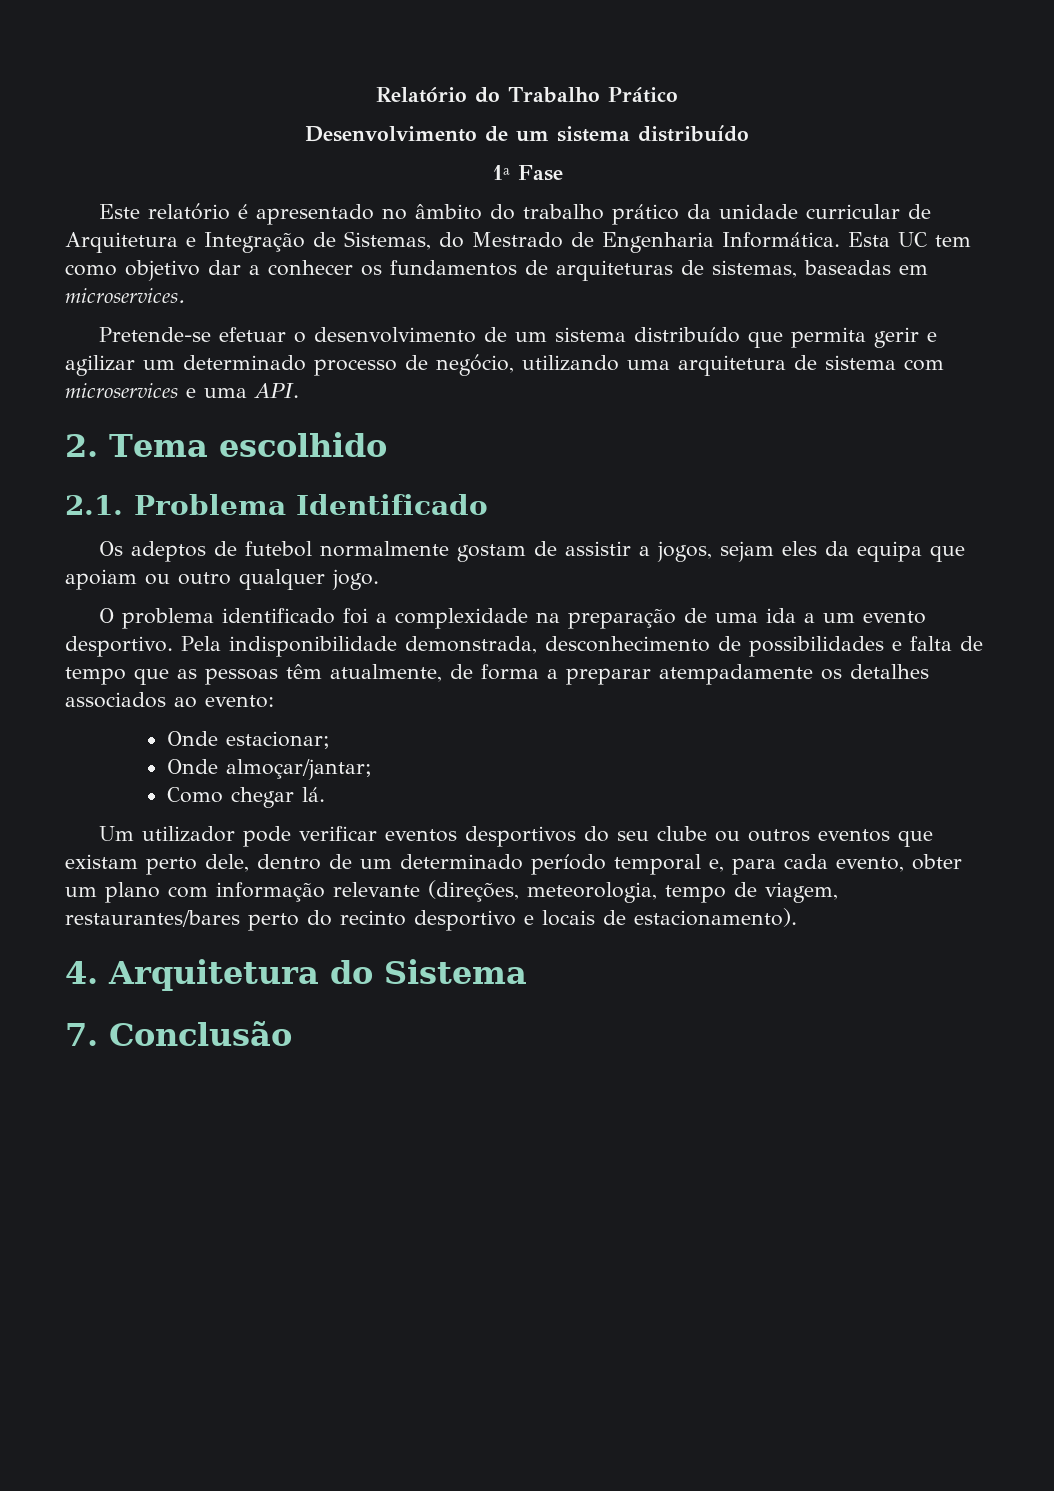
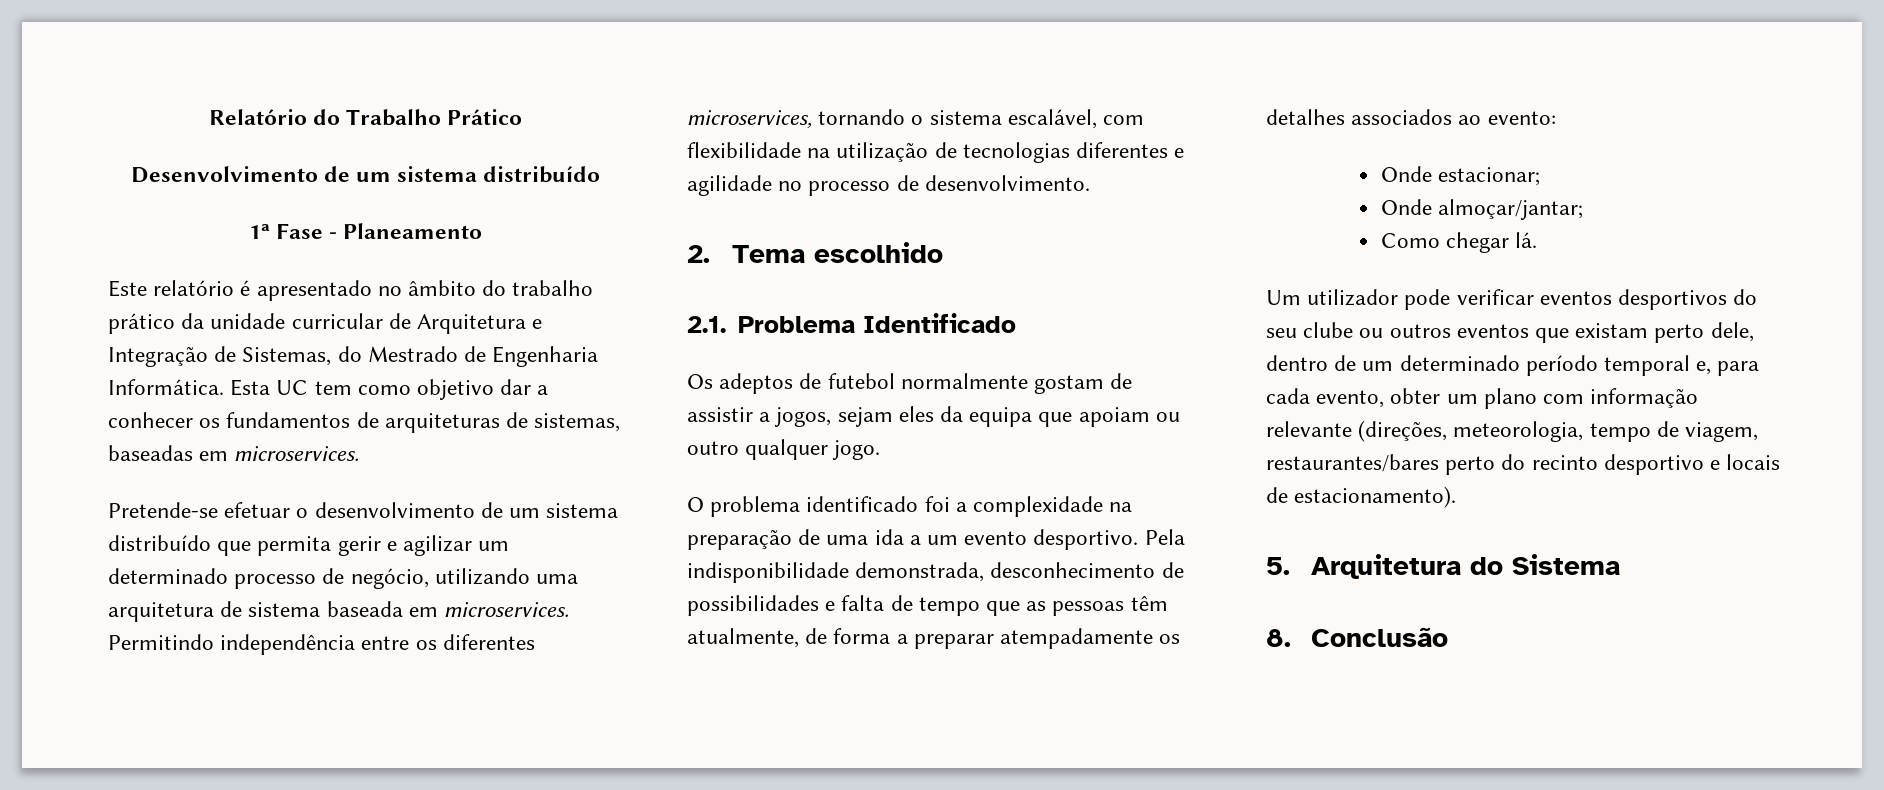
- 1ª Fase
+ 1ª Fase - Planeamento
- Pretende-se efetuar o desenvolvimento de um sistema distribuído que permita gerir e agilizar um determinado processo de negócio, utilizando uma arquitetura de sistema com microservices e uma API.
+ Pretende-se efetuar o desenvolvimento de um sistema distribuído que permita gerir e agilizar um determinado processo de negócio, utilizando uma arquitetura de sistema baseada em microservices. Permitindo independência entre os diferentes microservices, tornando o sistema escalável, com flexibilidade na utilização de tecnologias diferentes e agilidade no processo de desenvolvimento.
- 4. Arquitetura do Sistema
+ 5. Arquitetura do Sistema
- 7. Conclusão
+ 8. Conclusão

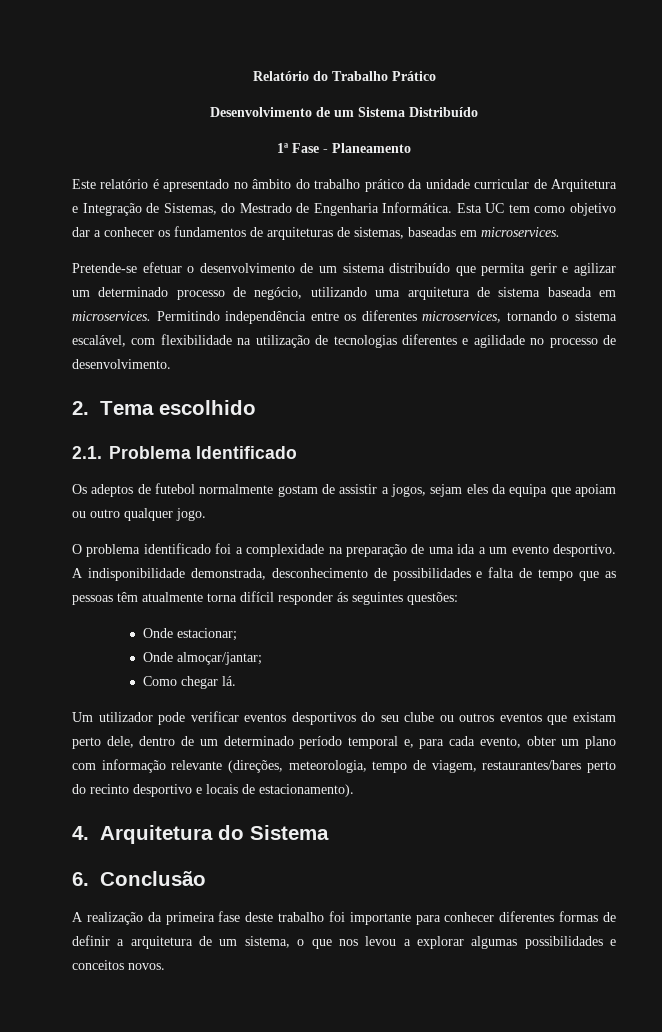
- Desenvolvimento de um sistema distribuído
+ Desenvolvimento de um Sistema Distribuído
- Pela indisponibilidade demonstrada, desconhecimento de possibilidades e falta de tempo que as pessoas têm atualmente, de forma a preparar atempadamente os detalhes associados ao evento:
+ A indisponibilidade demonstrada, desconhecimento de possibilidades e falta de tempo que as pessoas têm atualmente torna difícil responder ás seguintes questões:
- 5. Arquitetura do Sistema
+ 4. Arquitetura do Sistema
- 8. Conclusão
+ 6. Conclusão
+ A realização da primeira fase deste trabalho foi importante para conhecer diferentes formas de definir a arquitetura de um sistema, o que nos levou a explorar algumas possibilidades e conceitos novos.

